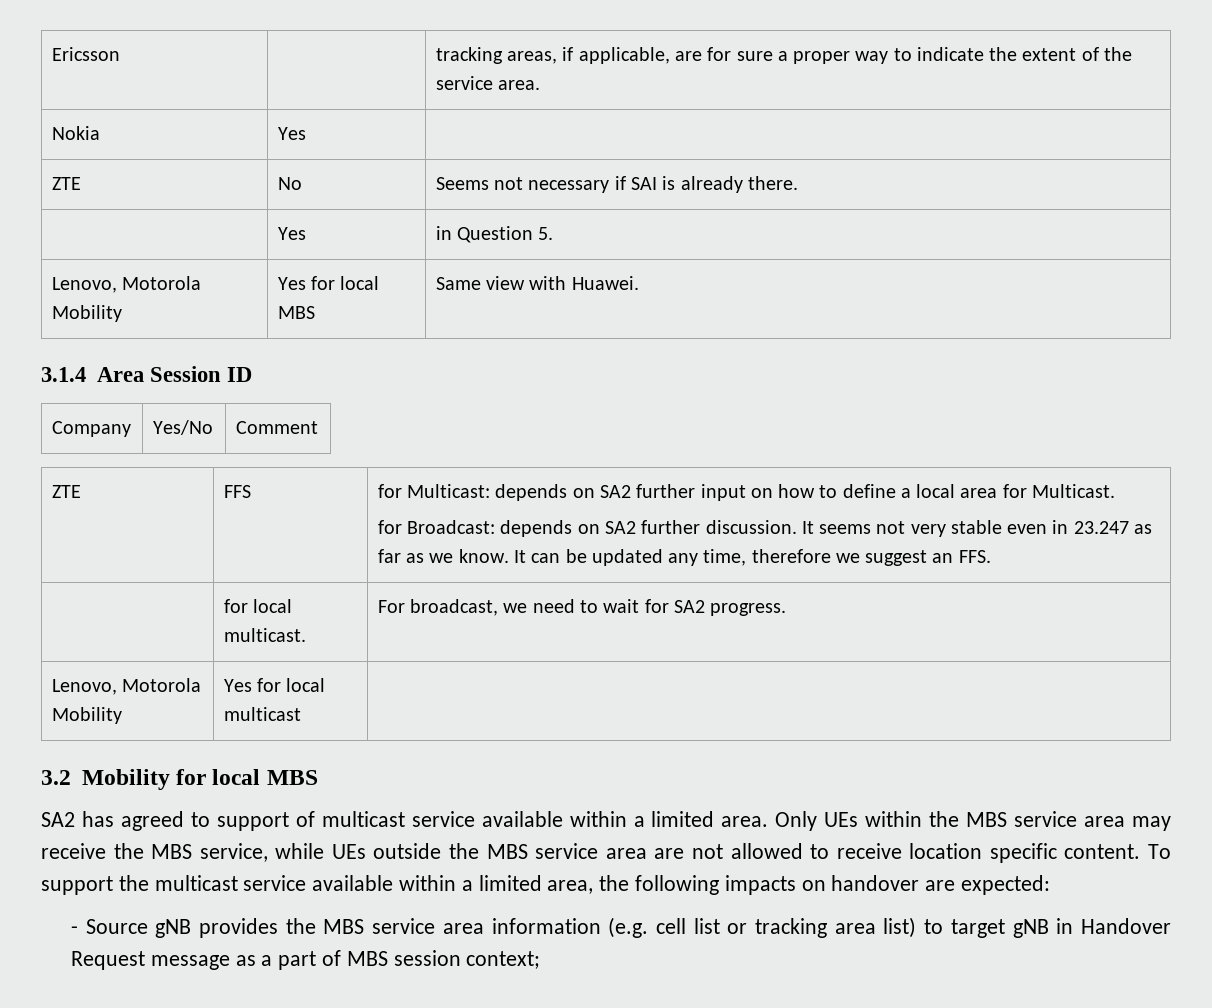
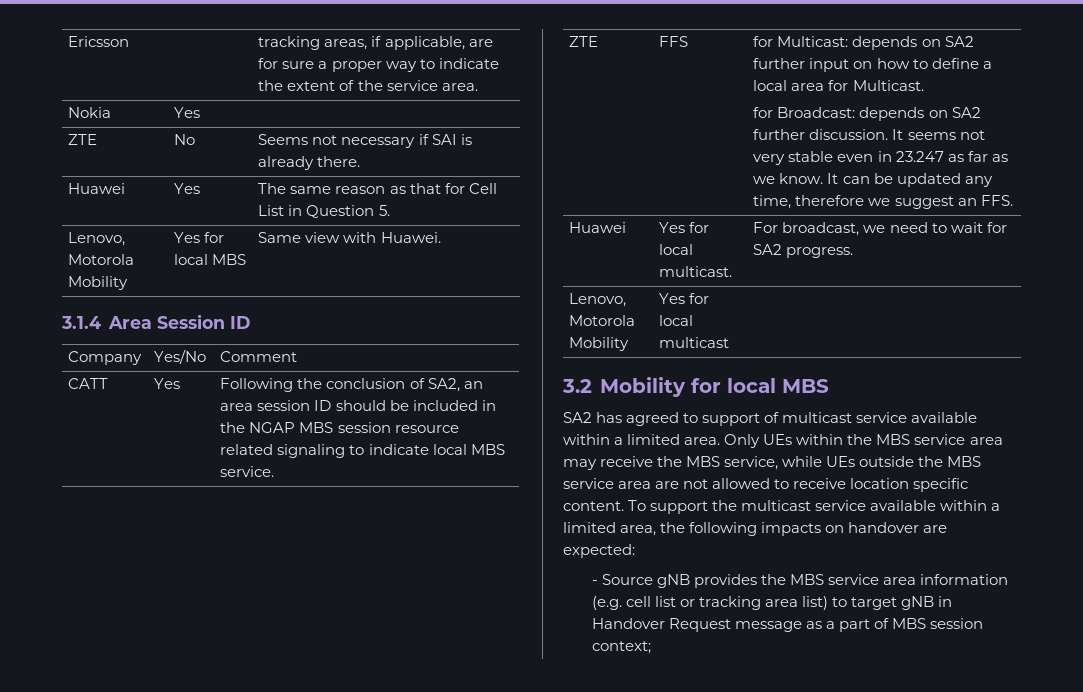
- | Yes | in Question 5.
+ Huawei | Yes | The same reason as that for Cell List in Question 5.
+ CATT | Yes | Following the conclusion of SA2, an area session ID should be included in the NGAP MBS session resource related signaling to indicate local MBS service.
- | for local multicast. | For broadcast, we need to wait for SA2 progress.
+ Huawei | Yes for local multicast. | For broadcast, we need to wait for SA2 progress.

